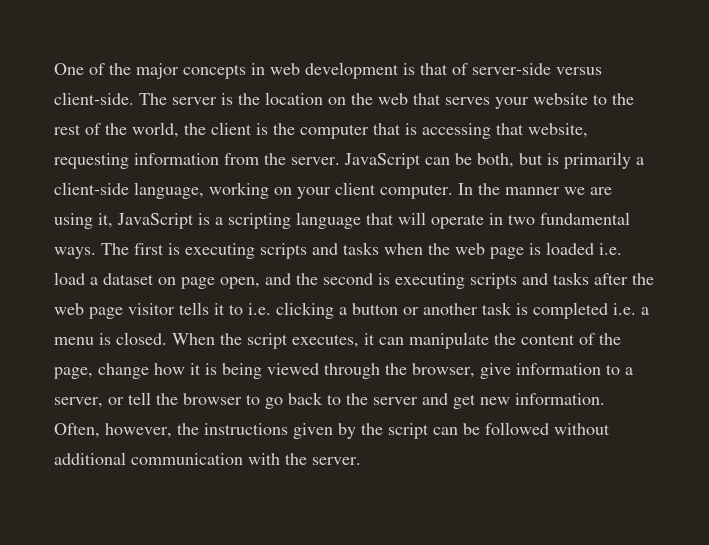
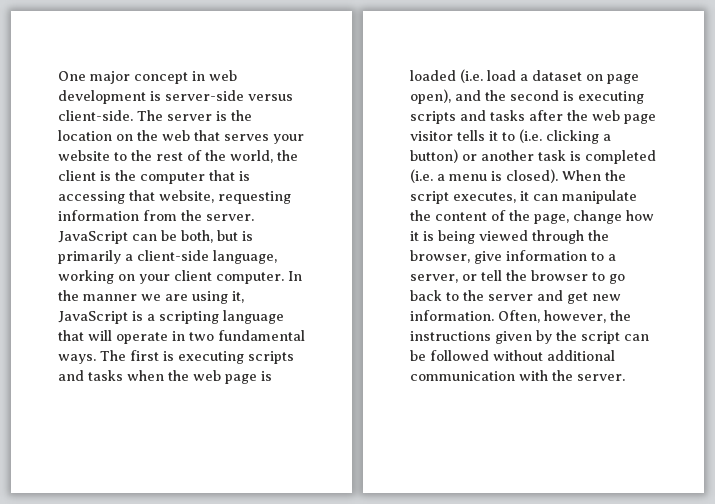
- One of the major concepts in web development is that of server-side versus client-side.
+ One major concept in web development is server-side versus client-side.
- The first is executing scripts and tasks when the web page is loaded i.e. load a dataset on page open, and the second is executing scripts and tasks after the web page visitor tells it to i.e. clicking a button or another task is completed i.e. a menu is closed.
+ The first is executing scripts and tasks when the web page is loaded (i.e. load a dataset on page open), and the second is executing scripts and tasks after the web page visitor tells it to (i.e. clicking a button) or another task is completed (i.e. a menu is closed).

